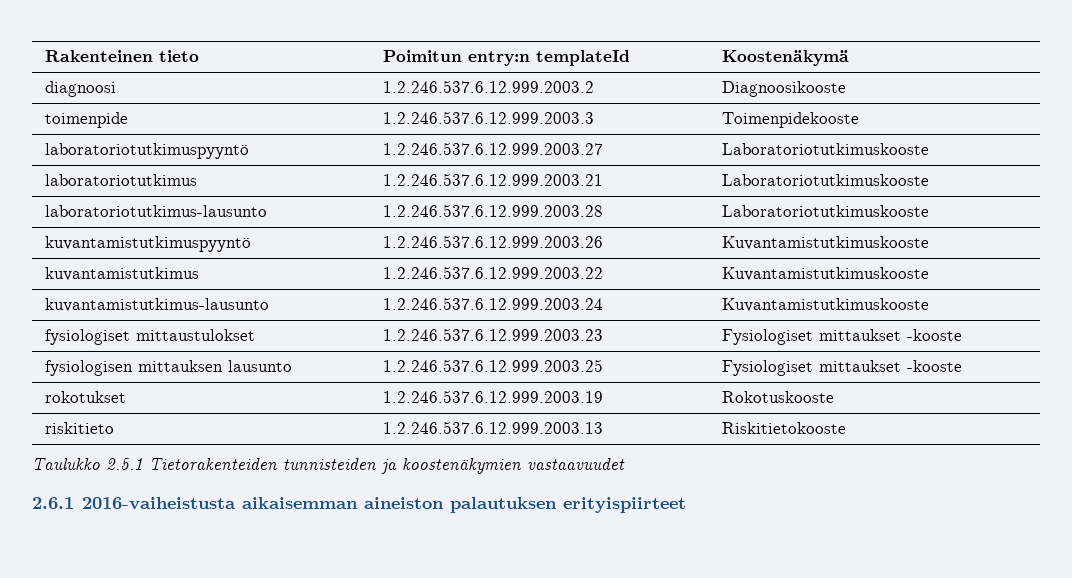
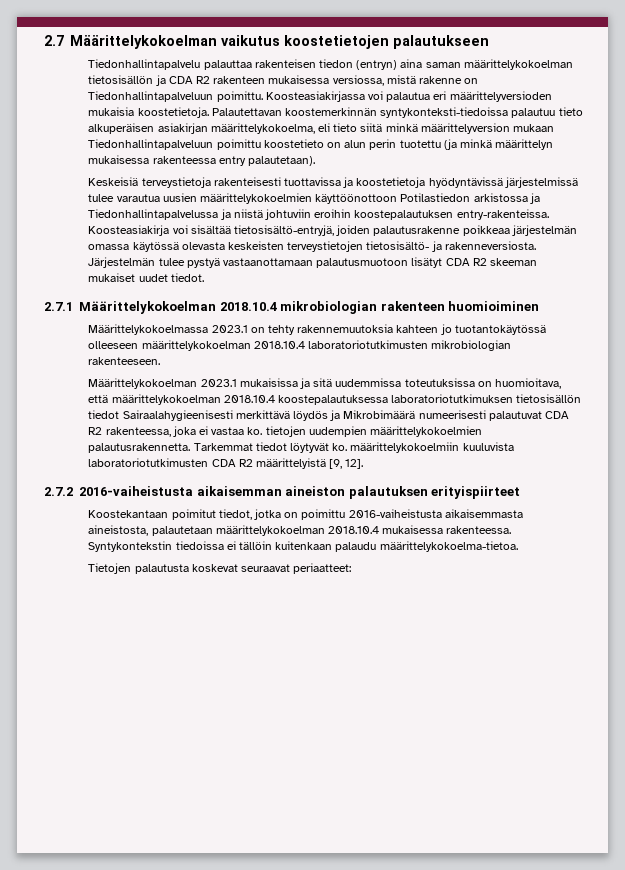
- Rakenteinen tieto | Poimitun entry:n templateId | Koostenäkymä
- diagnoosi | 1.2.246.537.6.12.999.2003.2 | Diagnoosikooste
- toimenpide | 1.2.246.537.6.12.999.2003.3 | Toimenpidekooste
- laboratoriotutkimuspyyntö | 1.2.246.537.6.12.999.2003.27 | Laboratoriotutkimuskooste
- laboratoriotutkimus | 1.2.246.537.6.12.999.2003.21 | Laboratoriotutkimuskooste
- laboratoriotutkimus-lausunto | 1.2.246.537.6.12.999.2003.28 | Laboratoriotutkimuskooste
- kuvantamistutkimuspyyntö | 1.2.246.537.6.12.999.2003.26 | Kuvantamistutkimuskooste
- kuvantamistutkimus | 1.2.246.537.6.12.999.2003.22 | Kuvantamistutkimuskooste
- kuvantamistutkimus-lausunto | 1.2.246.537.6.12.999.2003.24 | Kuvantamistutkimuskooste
- fysiologiset mittaustulokset | 1.2.246.537.6.12.999.2003.23 | Fysiologiset mittaukset -kooste
- fysiologisen mittauksen lausunto | 1.2.246.537.6.12.999.2003.25 | Fysiologiset mittaukset -kooste
- rokotukset | 1.2.246.537.6.12.999.2003.19 | Rokotuskooste
- riskitieto | 1.2.246.537.6.12.999.2003.13 | Riskitietokooste
- Taulukko 2.5.1 Tietorakenteiden tunnisteiden ja koostenäkymien vastaavuudet
- 2.6.1 2016-vaiheistusta aikaisemman aineiston palautuksen erityispiirteet
+ 2.7 Määrittelykokoelman vaikutus koostetietojen palautukseen
+ Tiedonhallintapalvelu palauttaa rakenteisen tiedon (entryn) aina saman määrittelykokoelman tietosisällön ja CDA R2 rakenteen mukaisessa versiossa, mistä rakenne on Tiedonhallintapalveluun poimittu. Koosteasiakirjassa voi palautua eri määrittelyversioden mukaisia koostetietoja. Palautettavan koostemerkinnän syntykonteksti-tiedoissa palautuu tieto alkuperäisen asiakirjan määrittelykokoelma, eli tieto siitä minkä määrittelyversion mukaan Tiedonhallintapalveluun poimittu koostetieto on alun perin tuotettu (ja minkä määrittelyn mukaisessa rakenteessa entry palautetaan).
+ Keskeisiä terveystietoja rakenteisesti tuottavissa ja koostetietoja hyödyntävissä järjestelmissä tulee varautua uusien määrittelykokoelmien käyttöönottoon Potilastiedon arkistossa ja Tiedonhallintapalvelussa ja niistä johtuviin eroihin koostepalautuksen entry-rakenteissa. Koosteasiakirja voi sisältää tietosisältö-entryjä, joiden palautusrakenne poikkeaa järjestelmän omassa käytössä olevasta keskeisten terveystietojen tietosisältö- ja rakenneversiosta. Järjestelmän tulee pystyä vastaanottamaan palautusmuotoon lisätyt CDA R2 skeeman mukaiset uudet tiedot.
+ 2.7.1 Määrittelykokoelman 2018.10.4 mikrobiologian rakenteen huomioiminen
+ Määrittelykokoelmassa 2023.1 on tehty rakennemuutoksia kahteen jo tuotantokäytössä olleeseen määrittelykokoelman 2018.10.4 laboratoriotutkimusten mikrobiologian rakenteeseen.
+ Määrittelykokoelman 2023.1 mukaisissa ja sitä uudemmissa toteutuksissa on huomioitava, että määrittelykokoelman 2018.10.4 koostepalautuksessa laboratoriotutkimuksen tietosisällön tiedot Sairaalahygieenisesti merkittävä löydös ja Mikrobimäärä numeerisesti palautuvat CDA R2 rakenteessa, joka ei vastaa ko. tietojen uudempien määrittelykokoelmien palautusrakennetta. Tarkemmat tiedot löytyvät ko. määrittelykokoelmiin kuuluvista laboratoriotutkimusten CDA R2 määrittelyistä [9, 12].
+ 2.7.2 2016-vaiheistusta aikaisemman aineiston palautuksen erityispiirteet
+ Koostekantaan poimitut tiedot, jotka on poimittu 2016-vaiheistusta aikaisemmasta aineistosta, palautetaan määrittelykokoelman 2018.10.4 mukaisessa rakenteessa. Syntykontekstin tiedoissa ei tällöin kuitenkaan palaudu määrittelykokoelma-tietoa.
+ Tietojen palautusta koskevat seuraavat periaatteet:

